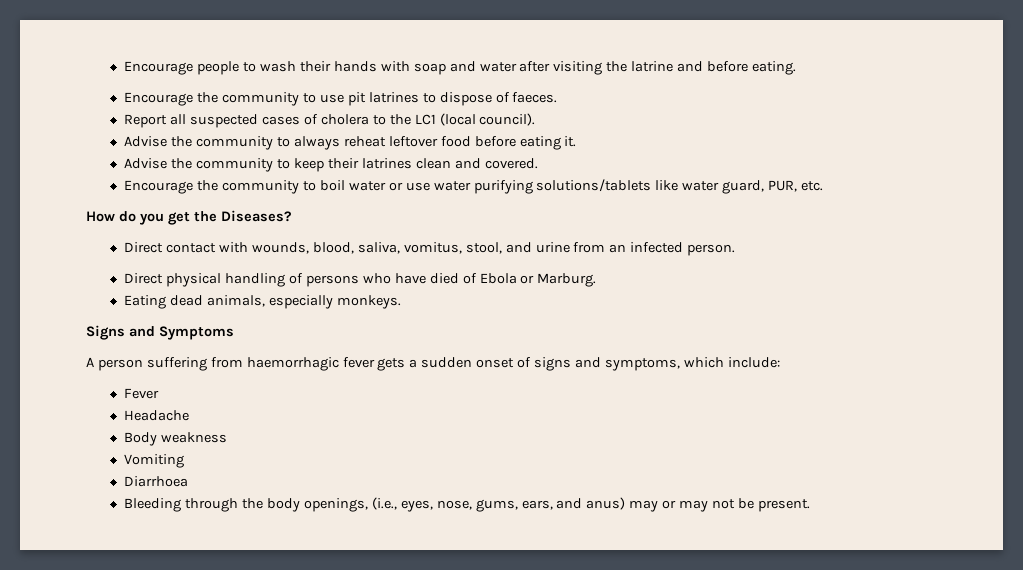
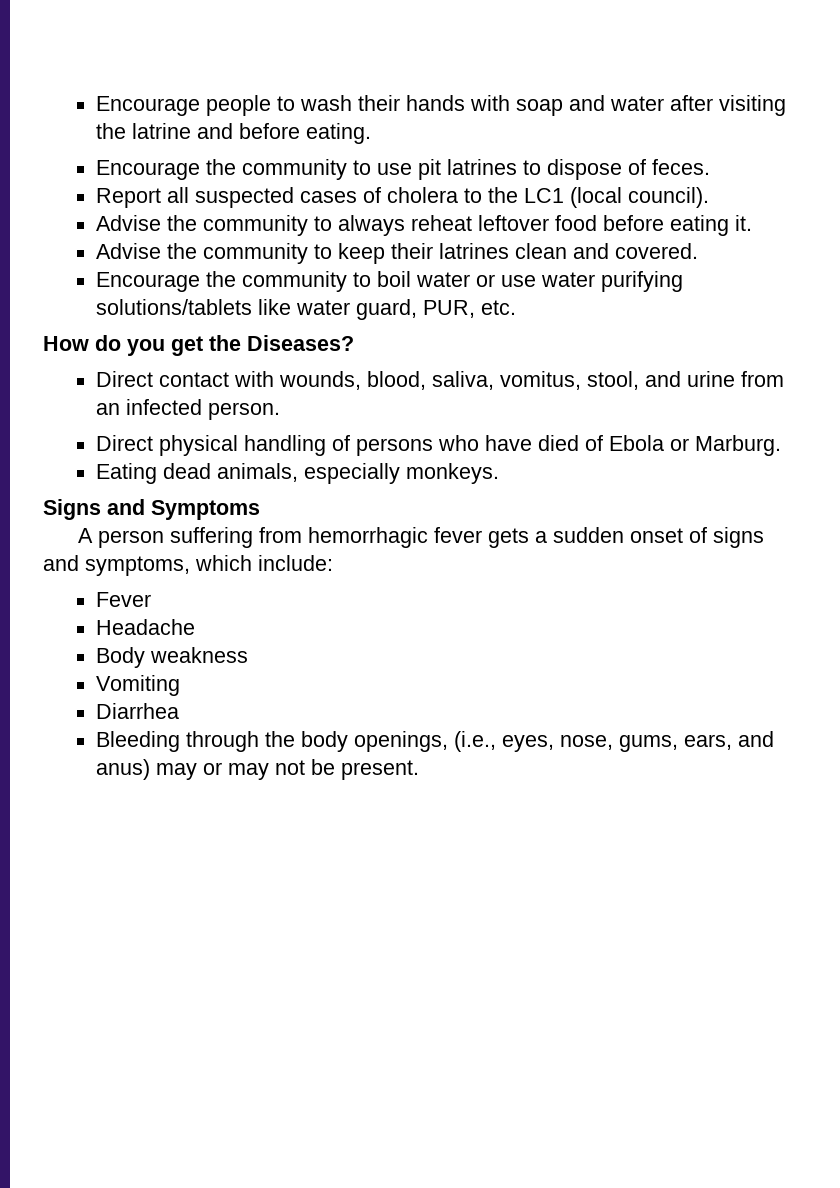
- Encourage the community to use pit latrines to dispose of faeces.
+ Encourage the community to use pit latrines to dispose of feces.
- A person suffering from haemorrhagic fever gets a sudden onset of signs and symptoms, which include:
+ A person suffering from hemorrhagic fever gets a sudden onset of signs and symptoms, which include:
- Diarrhoea
+ Diarrhea

